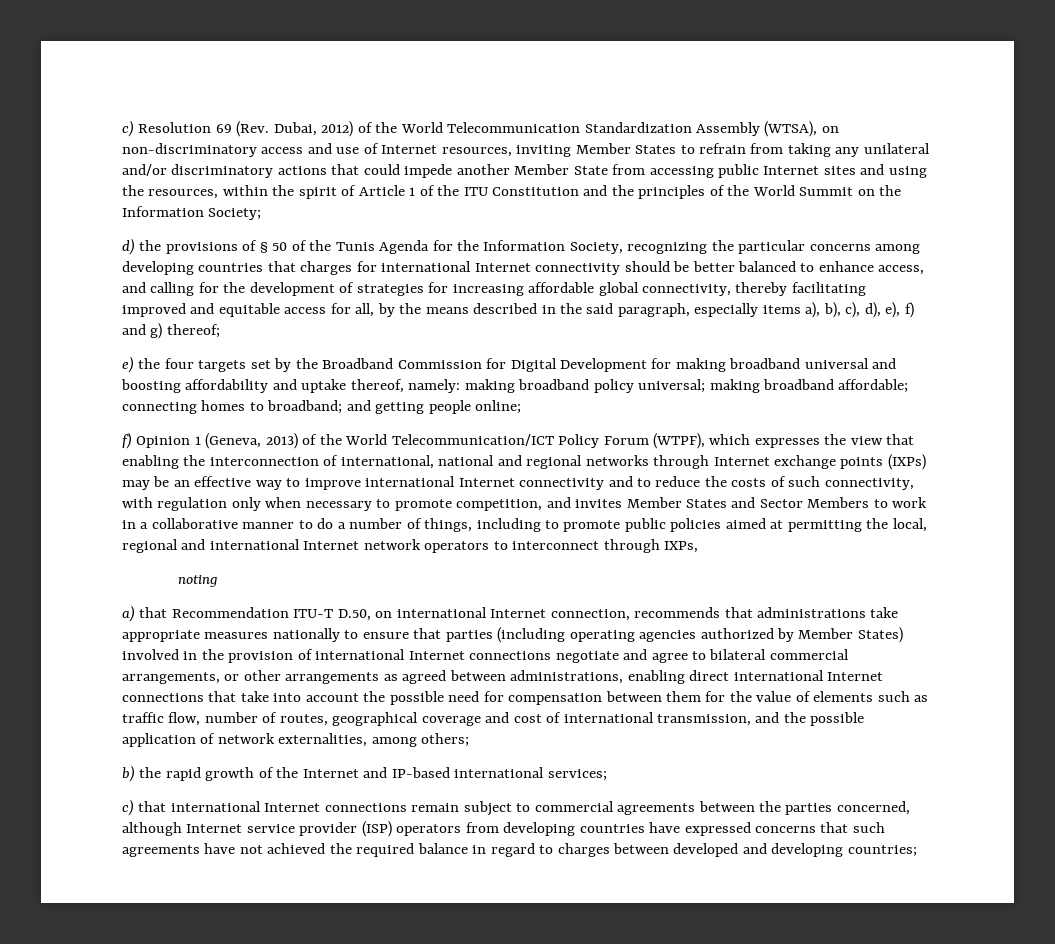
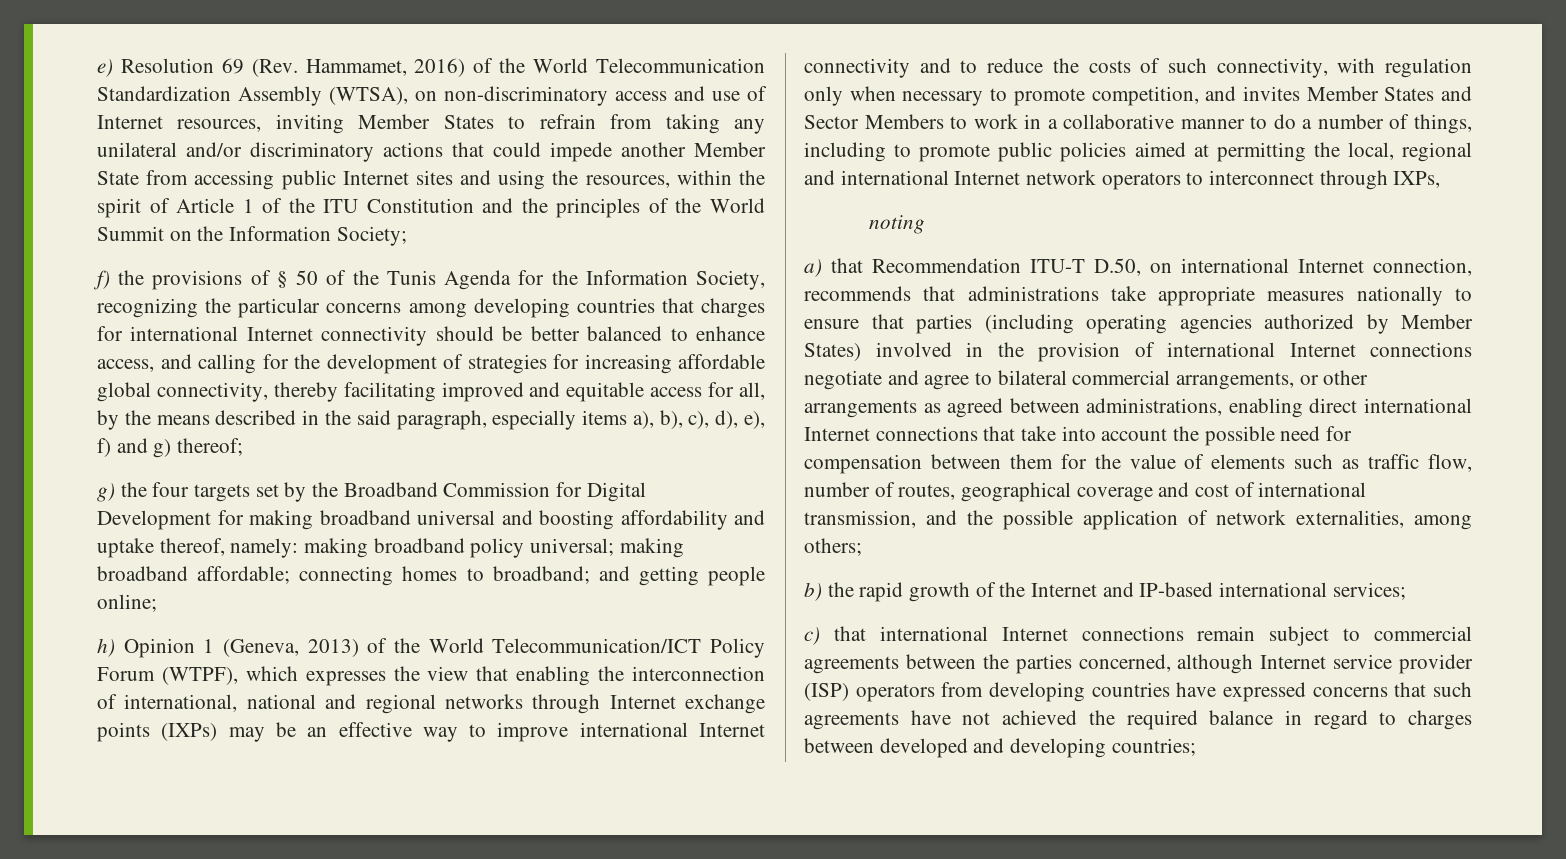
- c) Resolution 69 (Rev. Dubai, 2012) of the World Telecommunication Standardization Assembly (WTSA), on non-discriminatory access and use of Internet resources, inviting Member States to refrain from taking any unilateral and/or discriminatory actions that could impede another Member State from accessing public Internet sites and using the resources, within the spirit of Article 1 of the ITU Constitution and the principles of the World Summit on the Information Society;
+ e) Resolution 69 (Rev. Hammamet, 2016) of the World Telecommunication Standardization Assembly (WTSA), on non-discriminatory access and use of Internet resources, inviting Member States to refrain from taking any unilateral and/or discriminatory actions that could impede another Member State from accessing public Internet sites and using the resources, within the spirit of Article 1 of the ITU Constitution and the principles of the World Summit on the Information Society;
- d) the provisions of § 50 of the Tunis Agenda for the Information Society, recognizing the particular concerns among developing countries that charges for international Internet connectivity should be better balanced to enhance access, and calling for the development of strategies for increasing affordable global connectivity, thereby facilitating improved and equitable access for all, by the means described in the said paragraph, especially items a), b), c), d), e), f) and g) thereof;
+ f) the provisions of § 50 of the Tunis Agenda for the Information Society, recognizing the particular concerns among developing countries that charges for international Internet connectivity should be better balanced to enhance access, and calling for the development of strategies for increasing affordable global connectivity, thereby facilitating improved and equitable access for all, by the means described in the said paragraph, especially items a), b), c), d), e), f) and g) thereof;
- e) the four targets set by the Broadband Commission for Digital Development for making broadband universal and boosting affordability and uptake thereof, namely: making broadband policy universal; making broadband affordable; connecting homes to broadband; and getting people online;
+ g) the four targets set by the Broadband Commission for Digital Development for making broadband universal and boosting affordability and uptake thereof, namely: making broadband policy universal; making broadband affordable; connecting homes to broadband; and getting people online;
- f) Opinion 1 (Geneva, 2013) of the World Telecommunication/ICT Policy Forum (WTPF), which expresses the view that enabling the interconnection of international, national and regional networks through Internet exchange points (IXPs) may be an effective way to improve international Internet connectivity and to reduce the costs of such connectivity, with regulation only when necessary to promote competition, and invites Member States and Sector Members to work in a collaborative manner to do a number of things, including to promote public policies aimed at permitting the local, regional and international Internet network operators to interconnect through IXPs,
+ h) Opinion 1 (Geneva, 2013) of the World Telecommunication/ICT Policy Forum (WTPF), which expresses the view that enabling the interconnection of international, national and regional networks through Internet exchange points (IXPs) may be an effective way to improve international Internet connectivity and to reduce the costs of such connectivity, with regulation only when necessary to promote competition, and invites Member States and Sector Members to work in a collaborative manner to do a number of things, including to promote public policies aimed at permitting the local, regional and international Internet network operators to interconnect through IXPs,

